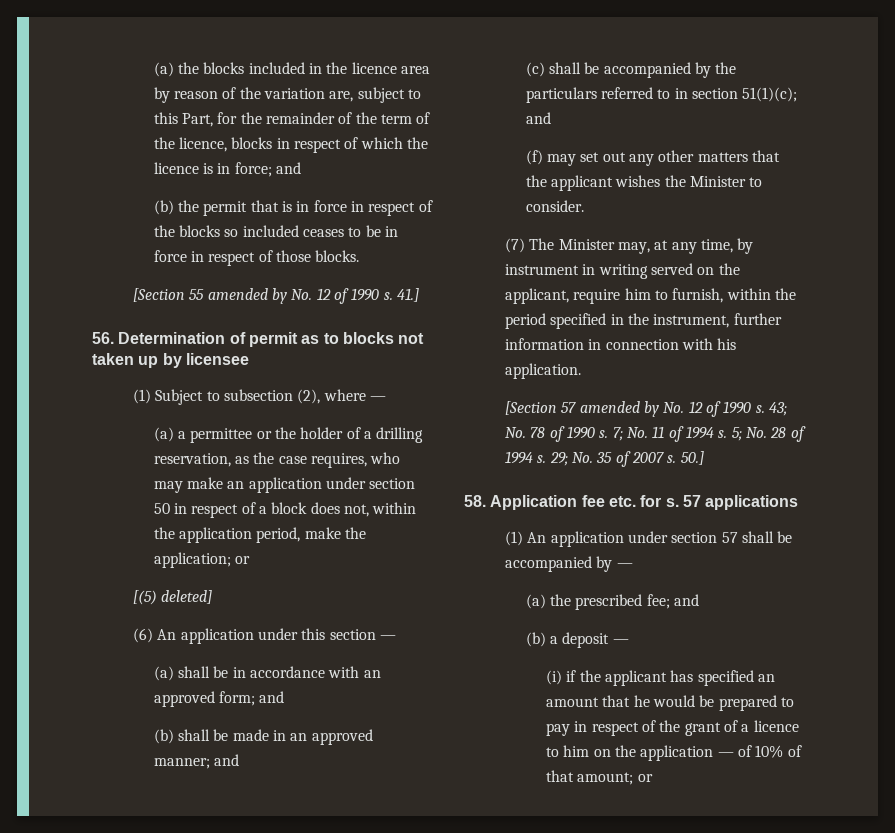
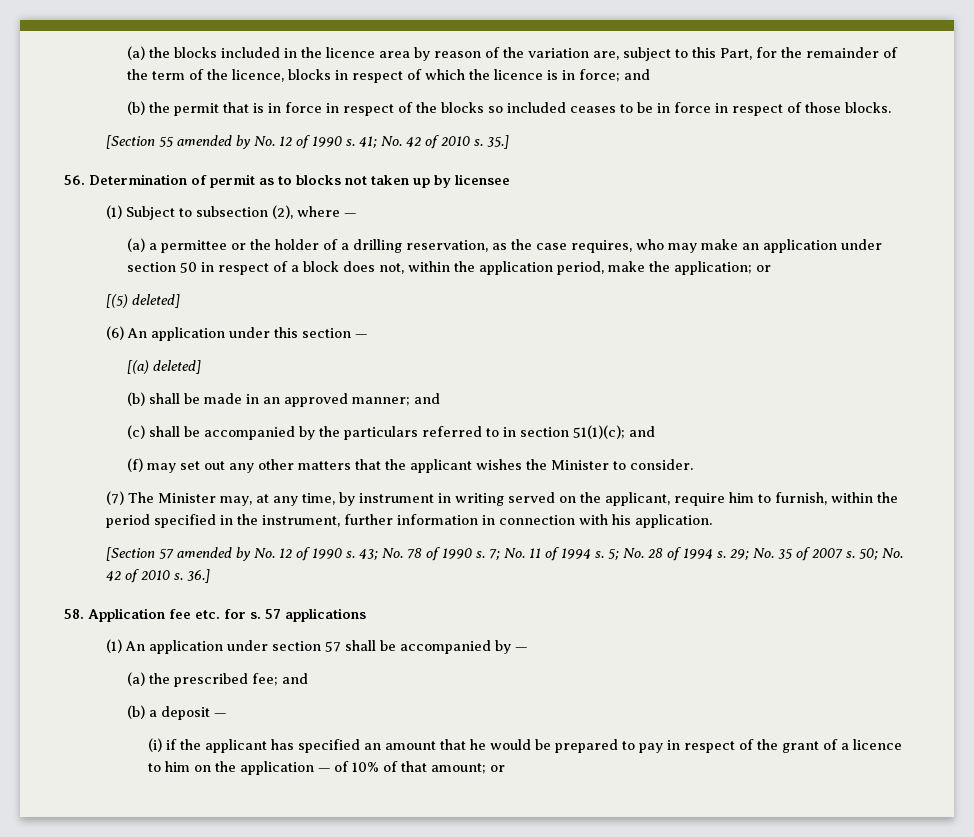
- 41.]
+ 41; No. 42 of 2010 s. 35.]
- (a) shall be in accordance with an approved form; and
+ [(a) deleted]
- 50.]
+ 50; No. 42 of 2010 s. 36.]

